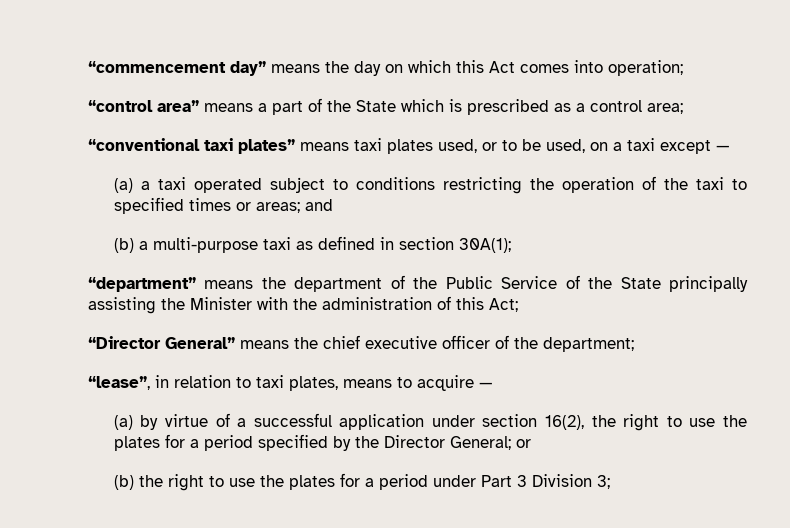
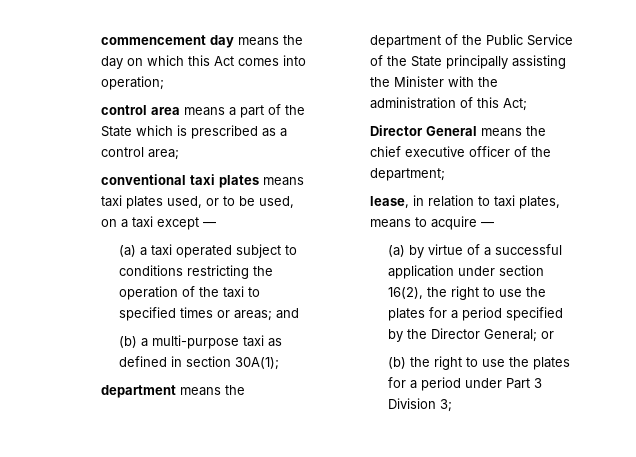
- “commencement day” means the day on which this Act comes into operation;
+ commencement day means the day on which this Act comes into operation;
- “control area” means a part of the State which is prescribed as a control area;
+ control area means a part of the State which is prescribed as a control area;
- “conventional taxi plates” means taxi plates used, or to be used, on a taxi except —
+ conventional taxi plates means taxi plates used, or to be used, on a taxi except —
- “department” means the department of the Public Service of the State principally assisting the Minister with the administration of this Act;
+ department means the department of the Public Service of the State principally assisting the Minister with the administration of this Act;
- “Director General” means the chief executive officer of the department;
+ Director General means the chief executive officer of the department;
- “lease”, in relation to taxi plates, means to acquire —
+ lease, in relation to taxi plates, means to acquire —

